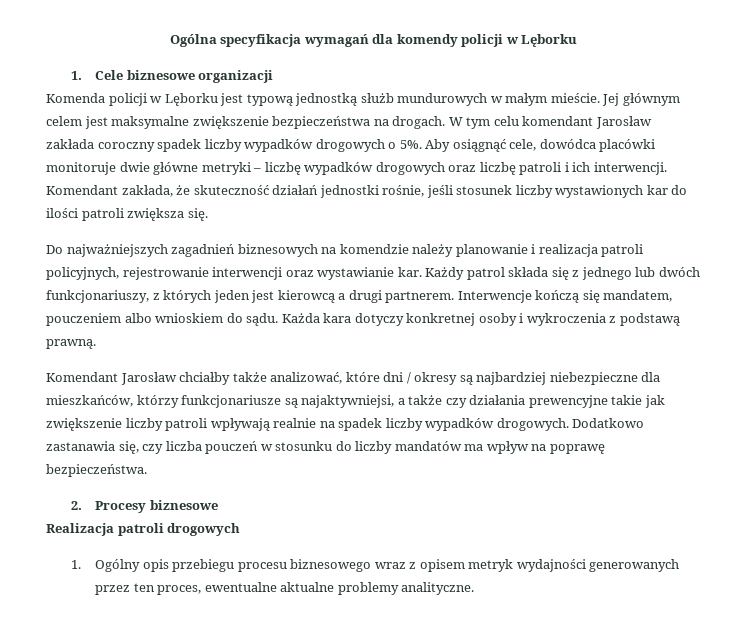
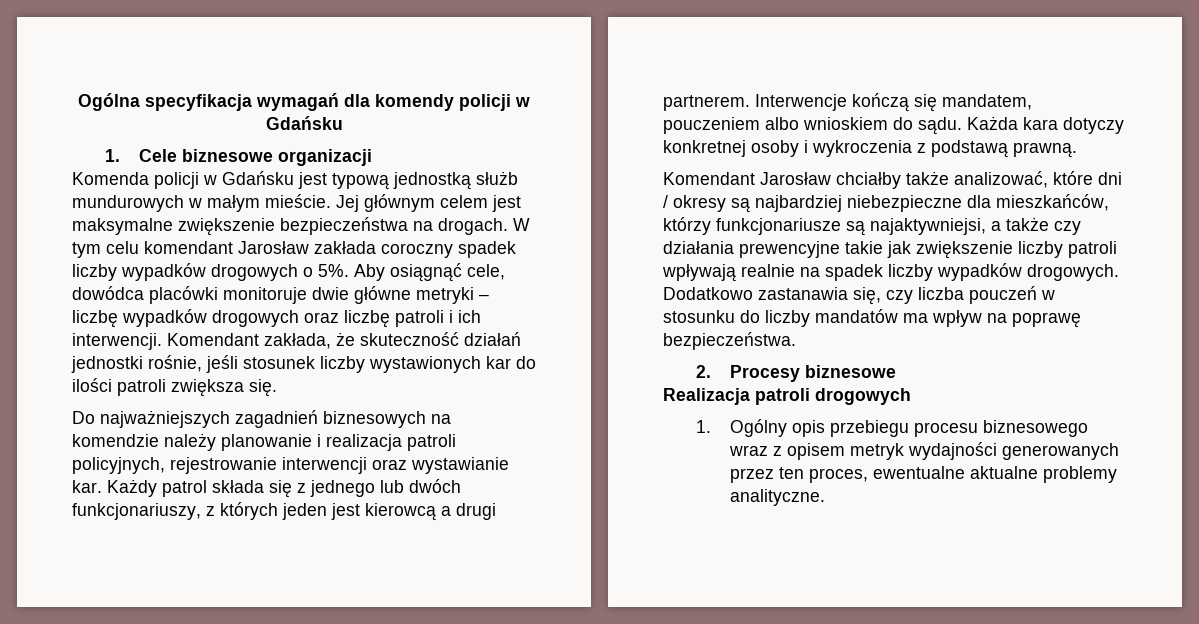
- Ogólna specyfikacja wymagań dla komendy policji w Lęborku
+ Ogólna specyfikacja wymagań dla komendy policji w Gdańsku
- Komenda policji w Lęborku jest typową jednostką służb mundurowych w małym mieście.
+ Komenda policji w Gdańsku jest typową jednostką służb mundurowych w małym mieście.

